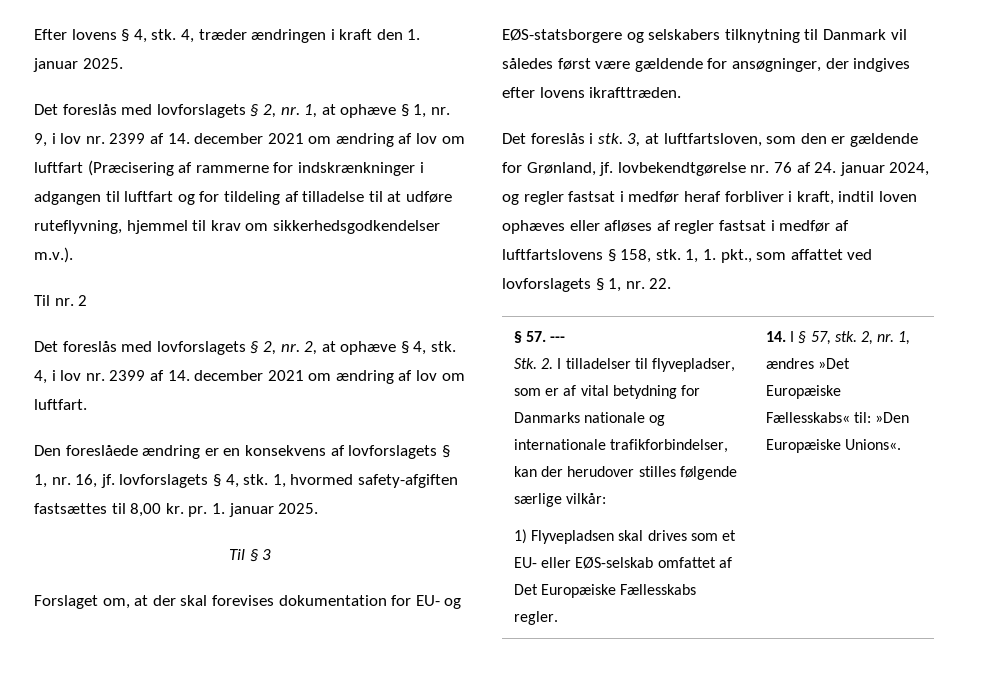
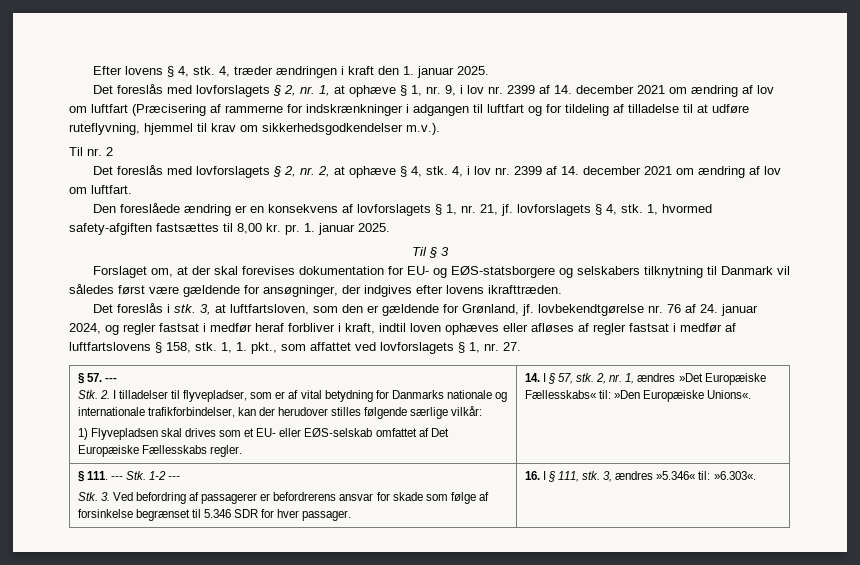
- Den foreslåede ændring er en konsekvens af lovforslagets § 1, nr. 16, jf. lovforslagets § 4, stk.
+ Den foreslåede ændring er en konsekvens af lovforslagets § 1, nr. 21, jf. lovforslagets § 4, stk.
- 1, 1. pkt., som affattet ved lovforslagets § 1, nr. 22.
+ 1, 1. pkt., som affattet ved lovforslagets § 1, nr. 27.
+ § 111. --- Stk. 1-2 ---
+ Stk. 3. Ved befordring af passagerer er befordrerens ansvar for skade som følge af forsinkelse begrænset til 5.346 SDR for hver passager. | 16. I § 111, stk. 3, ændres »5.346« til: »6.303«.

